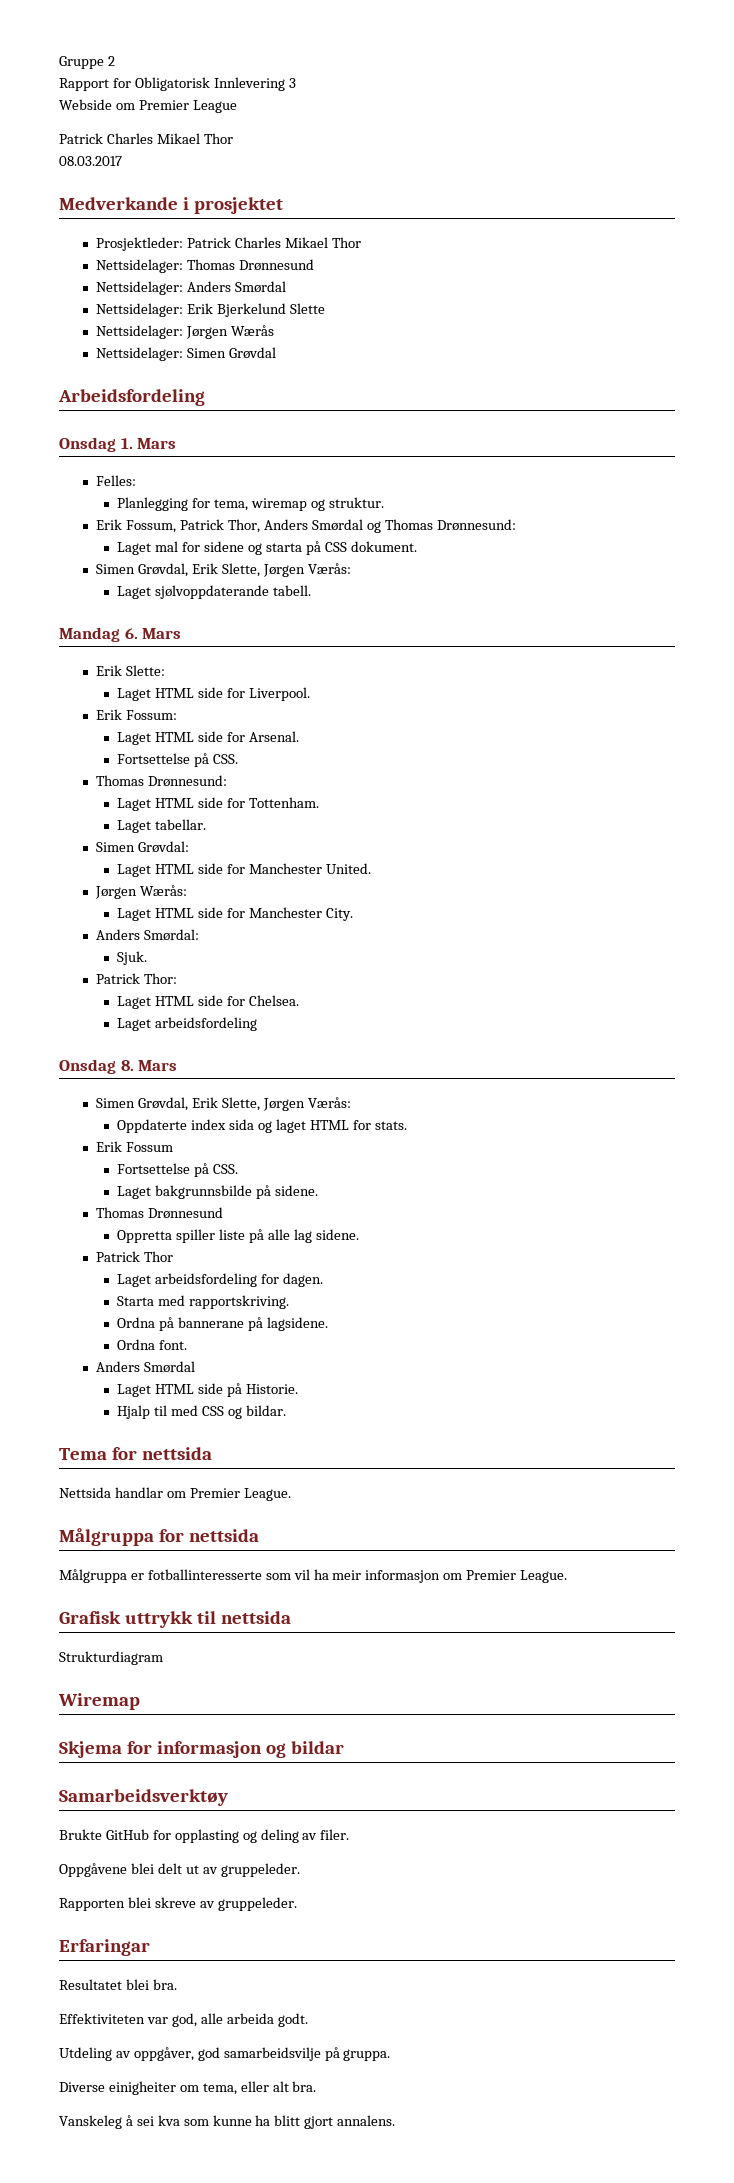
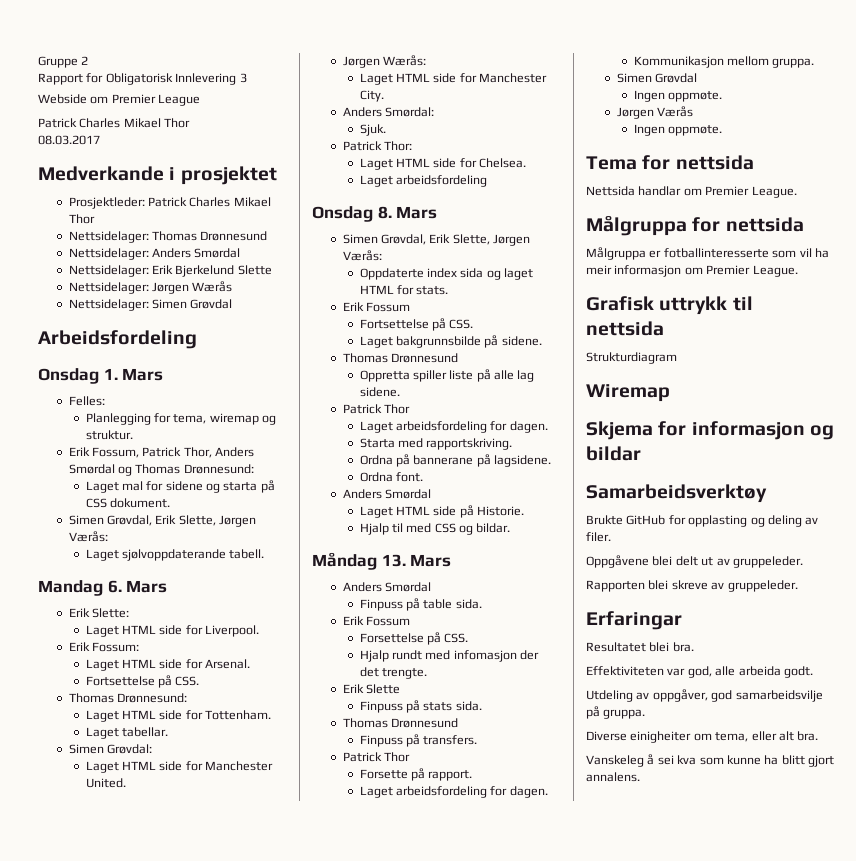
+ Måndag 13. Mars
+ Anders Smørdal
+ Finpuss på table sida.
+ Erik Fossum
+ Forsettelse på CSS.
+ Hjalp rundt med infomasjon der det trengte.
+ Erik Slette
+ Finpuss på stats sida.
+ Thomas Drønnesund
+ Finpuss på transfers.
+ Patrick Thor
+ Forsette på rapport.
+ Laget arbeidsfordeling for dagen.
+ Kommunikasjon mellom gruppa.
+ Simen Grøvdal
+ Ingen oppmøte.
+ Jørgen Værås
+ Ingen oppmøte.

